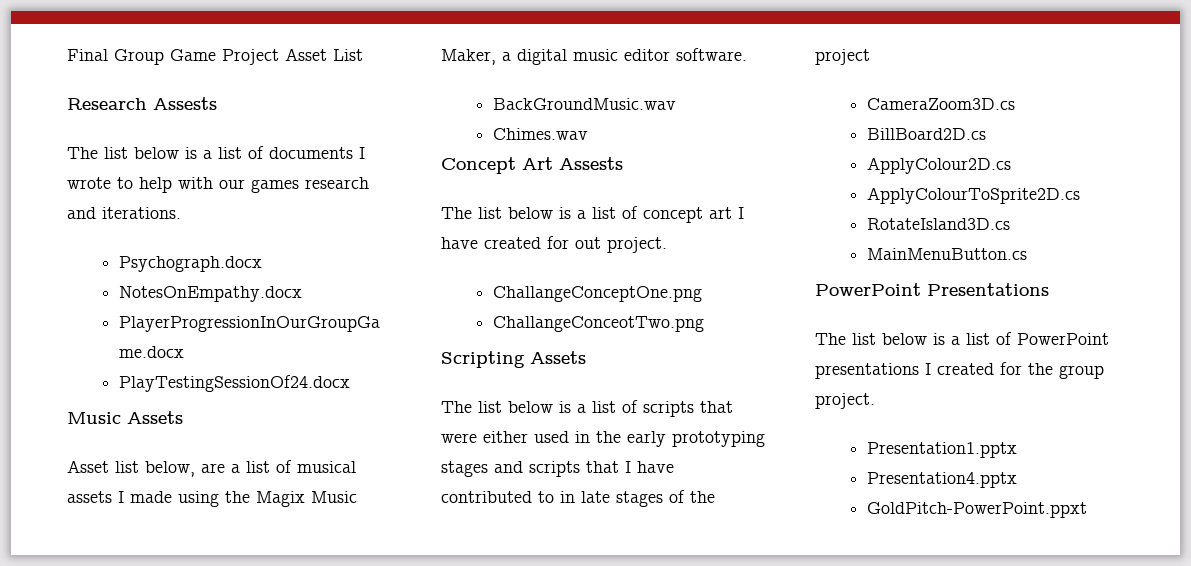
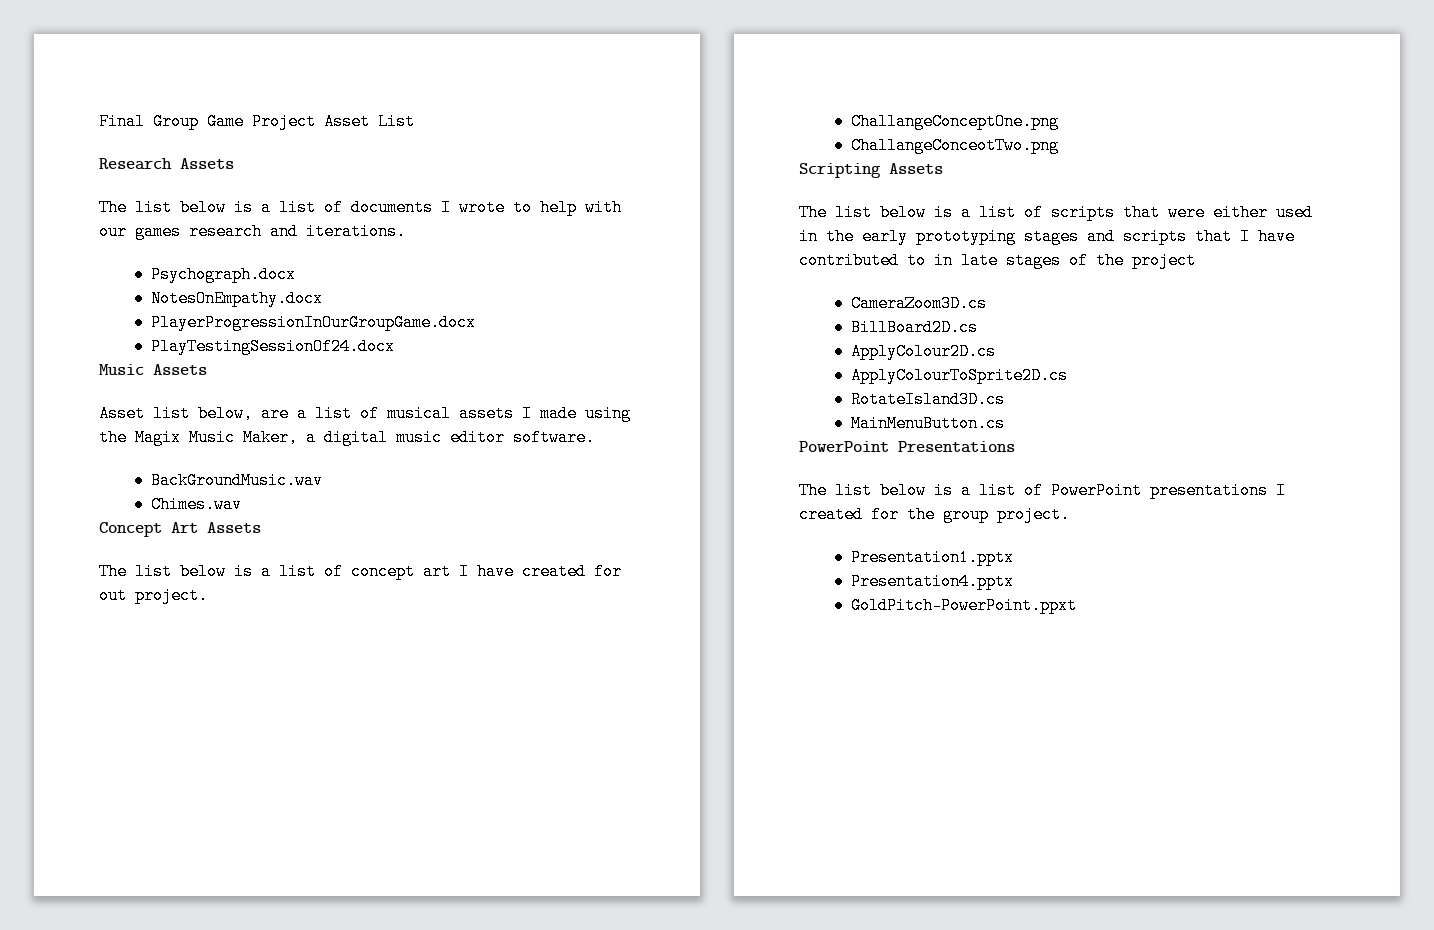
- Research Assests
+ Research Assets
- Concept Art Assests
+ Concept Art Assets

